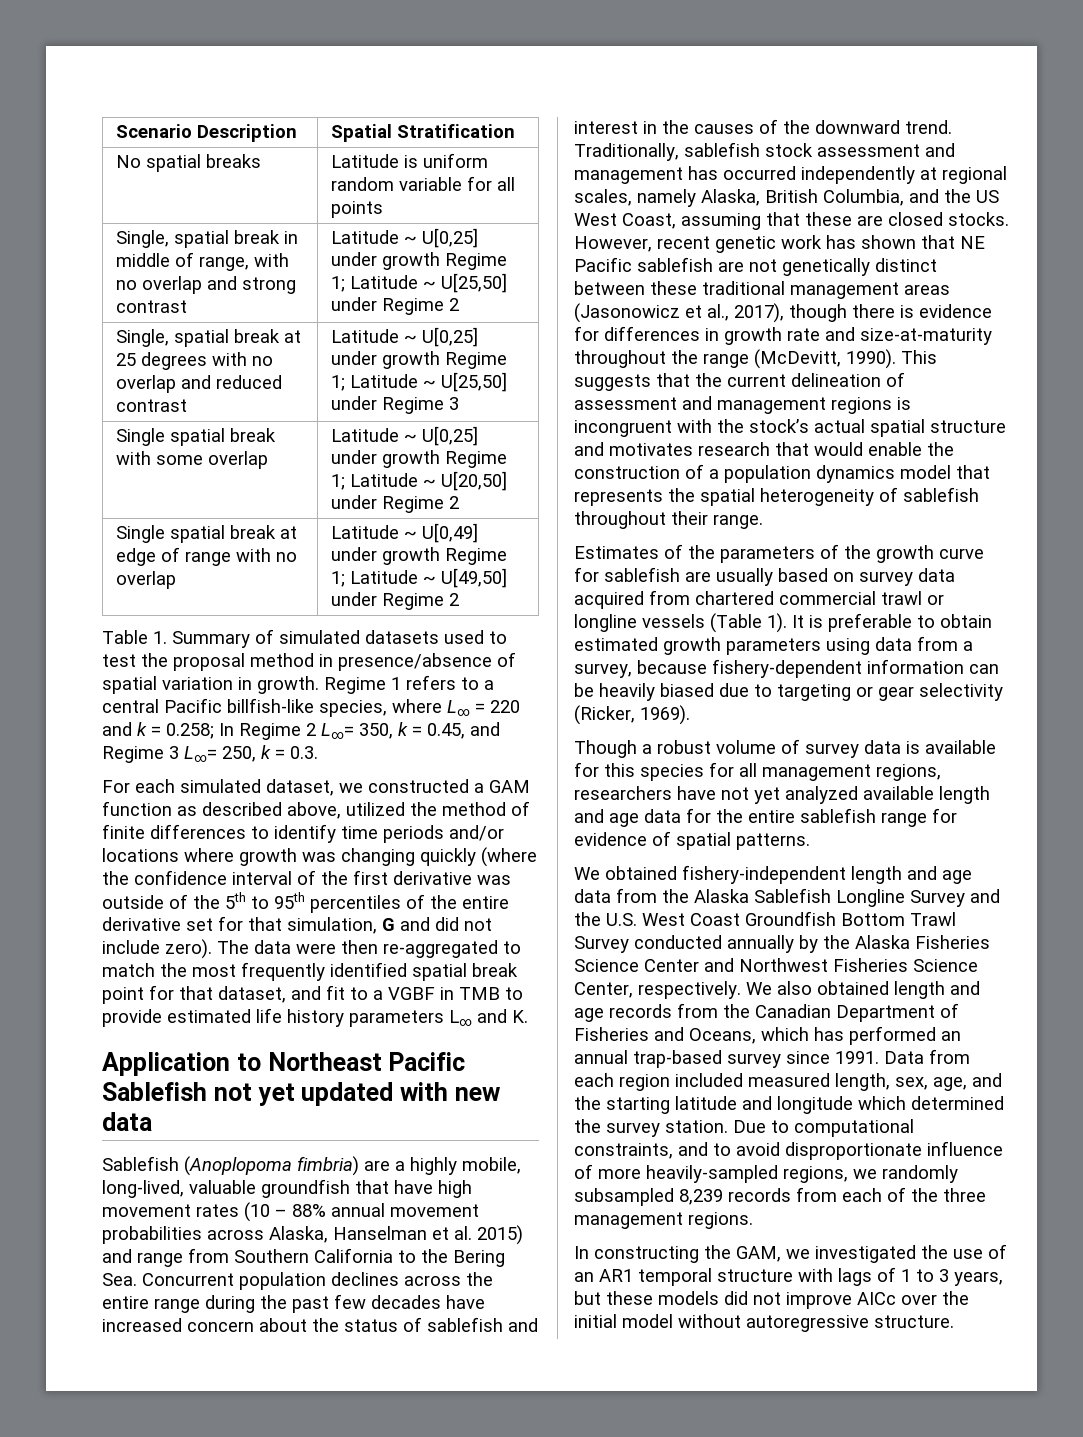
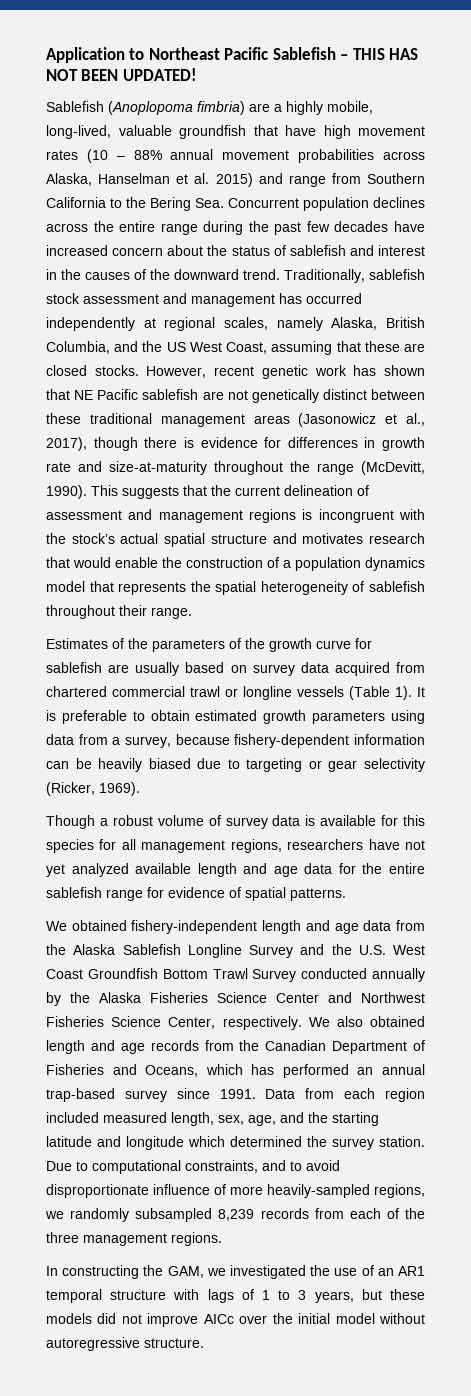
- Scenario Description | Spatial Stratification
- No spatial breaks | Latitude is uniform random variable for all points
- Single, spatial break in middle of range, with no overlap and strong contrast | Latitude ~ U[0,25] under growth Regime 1; Latitude ~ U[25,50] under Regime 2
- Single, spatial break at 25 degrees with no overlap and reduced contrast | Latitude ~ U[0,25] under growth Regime 1; Latitude ~ U[25,50] under Regime 3
- Single spatial break with some overlap | Latitude ~ U[0,25] under growth Regime 1; Latitude ~ U[20,50] under Regime 2
- Single spatial break at edge of range with no overlap | Latitude ~ U[0,49] under growth Regime 1; Latitude ~ U[49,50] under Regime 2
- Table 1. Summary of simulated datasets used to test the proposal method in presence/absence of spatial variation in growth. Regime 1 refers to a central Pacific billfish-like species, where L∞ = 220 and k = 0.258; In Regime 2 L∞= 350, k = 0.45, and Regime 3 L∞= 250, k = 0.3.
- For each simulated dataset, we constructed a GAM function as described above, utilized the method of finite differences to identify time periods and/or locations where growth was changing quickly (where the confidence interval of the first derivative was outside of the 5th to 95th percentiles of the entire derivative set for that simulation, G and did not include zero). The data were then re-aggregated to match the most frequently identified spatial break point for that dataset, and fit to a VGBF in TMB to provide estimated life history parameters L∞ and K.
- Application to Northeast Pacific Sablefish not yet updated with new data
+ Application to Northeast Pacific Sablefish – THIS HAS NOT BEEN UPDATED!

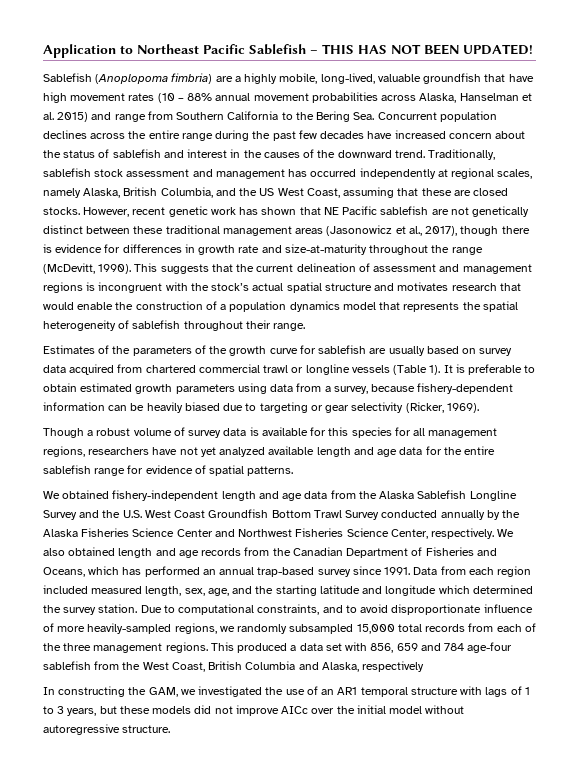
- Due to computational constraints, and to avoid disproportionate influence of more heavily-sampled regions, we randomly subsampled 8,239 records from each of the three management regions.
+ Due to computational constraints, and to avoid disproportionate influence of more heavily-sampled regions, we randomly subsampled 15,000 total records from each of the three management regions. This produced a data set with 856, 659 and 784 age-four sablefish from the West Coast, British Columbia and Alaska, respectively

